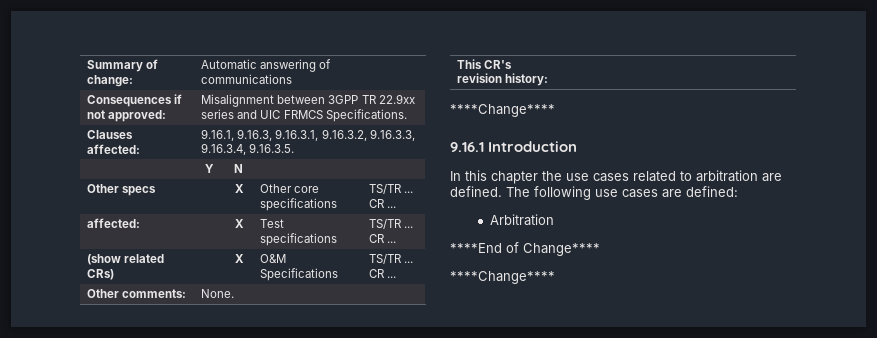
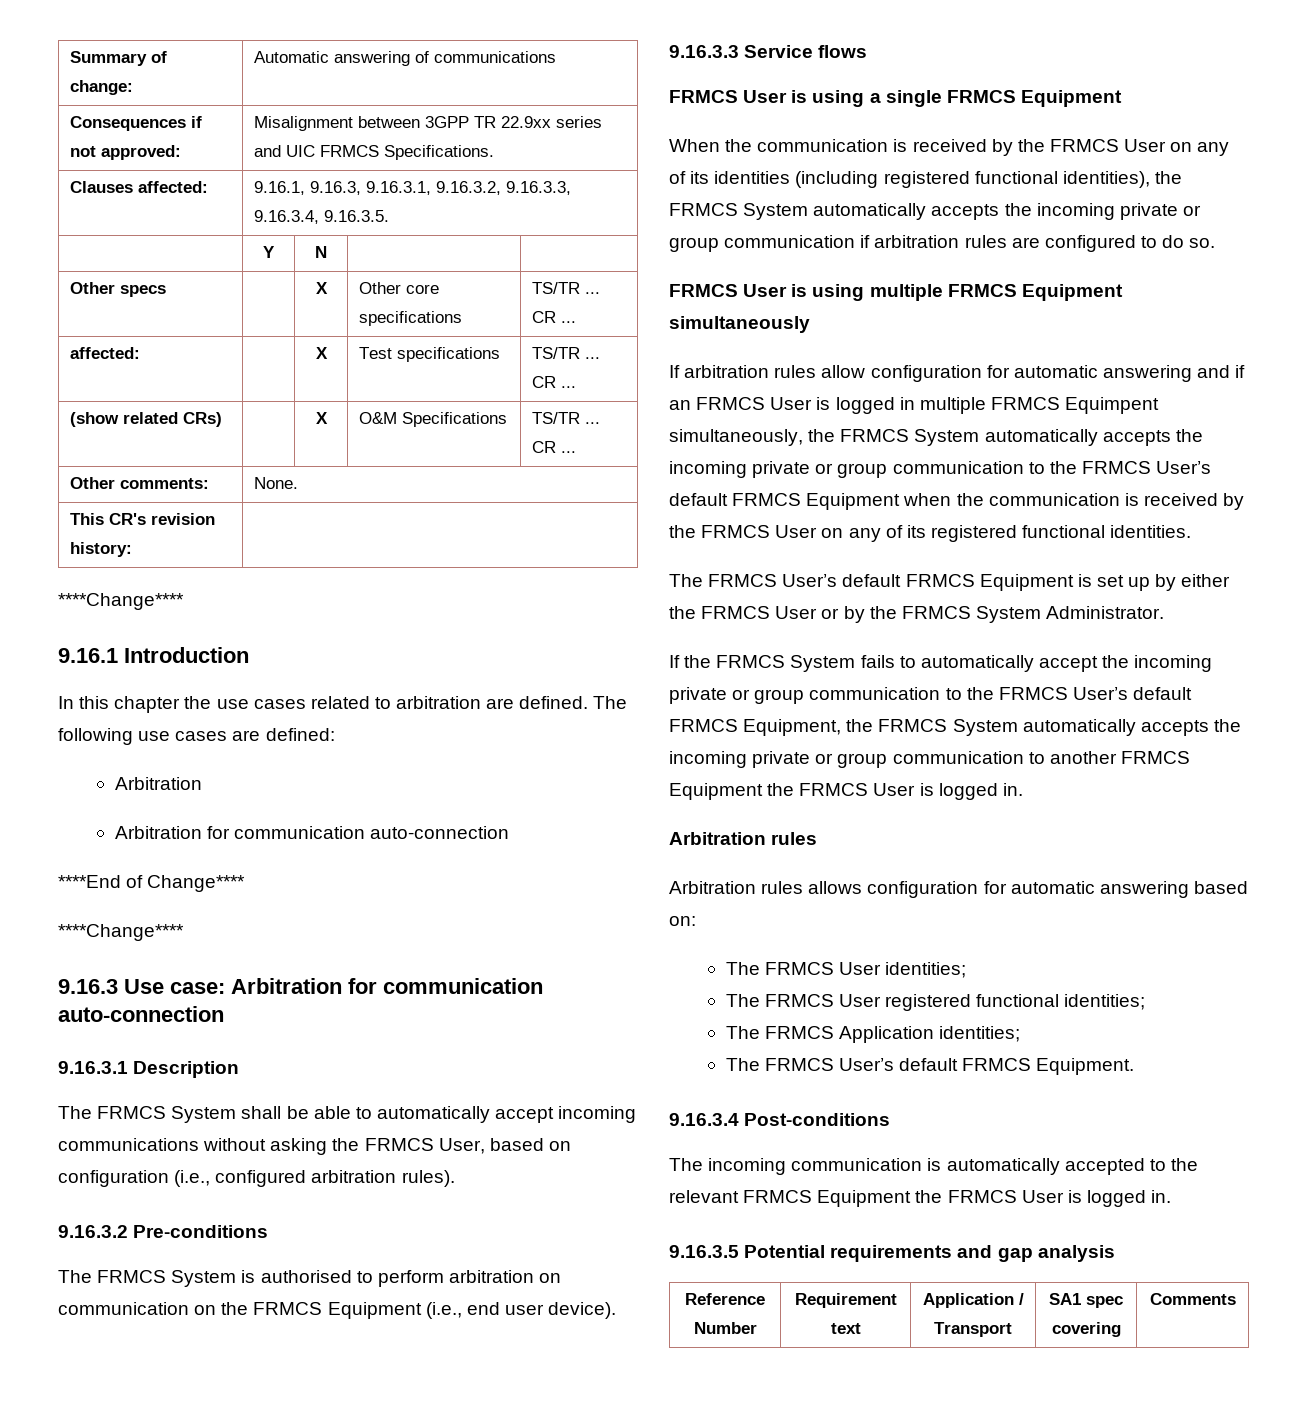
  The following use cases are defined:
  Arbitration
+ Arbitration for communication auto-connection
+ 9.16.3 Use case: Arbitration for communication auto-connection
+ 9.16.3.1 Description
+ The FRMCS System shall be able to automatically accept incoming communications without asking the FRMCS User, based on configuration (i.e., configured arbitration rules).
+ 9.16.3.2 Pre-conditions
+ The FRMCS System is authorised to perform arbitration on communication on the FRMCS Equipment (i.e., end user device).
+ 9.16.3.3 Service flows
+ FRMCS User is using a single FRMCS Equipment
+ When the communication is received by the FRMCS User on any of its identities (including registered functional identities), the FRMCS System automatically accepts the incoming private or group communication if arbitration rules are configured to do so.
+ FRMCS User is using multiple FRMCS Equipment simultaneously
+ If arbitration rules allow configuration for automatic answering and if an FRMCS User is logged in multiple FRMCS Equimpent simultaneously, the FRMCS System automatically accepts the incoming private or group communication to the FRMCS User’s default FRMCS Equipment when the communication is received by the FRMCS User on any of its registered functional identities.
+ The FRMCS User’s default FRMCS Equipment is set up by either the FRMCS User or by the FRMCS System Administrator.
+ If the FRMCS System fails to automatically accept the incoming private or group communication to the FRMCS User’s default FRMCS Equipment, the FRMCS System automatically accepts the incoming private or group communication to another FRMCS Equipment the FRMCS User is logged in.
+ Arbitration rules
+ Arbitration rules allows configuration for automatic answering based on:
+ The FRMCS User identities;
+ The FRMCS User registered functional identities;
+ The FRMCS Application identities;
+ The FRMCS User’s default FRMCS Equipment.
+ 9.16.3.4 Post-conditions
+ The incoming communication is automatically accepted to the relevant FRMCS Equipment the FRMCS User is logged in.
+ 9.16.3.5 Potential requirements and gap analysis
+ Reference Number | Requirement text | Application / Transport | SA1 spec covering | Comments

